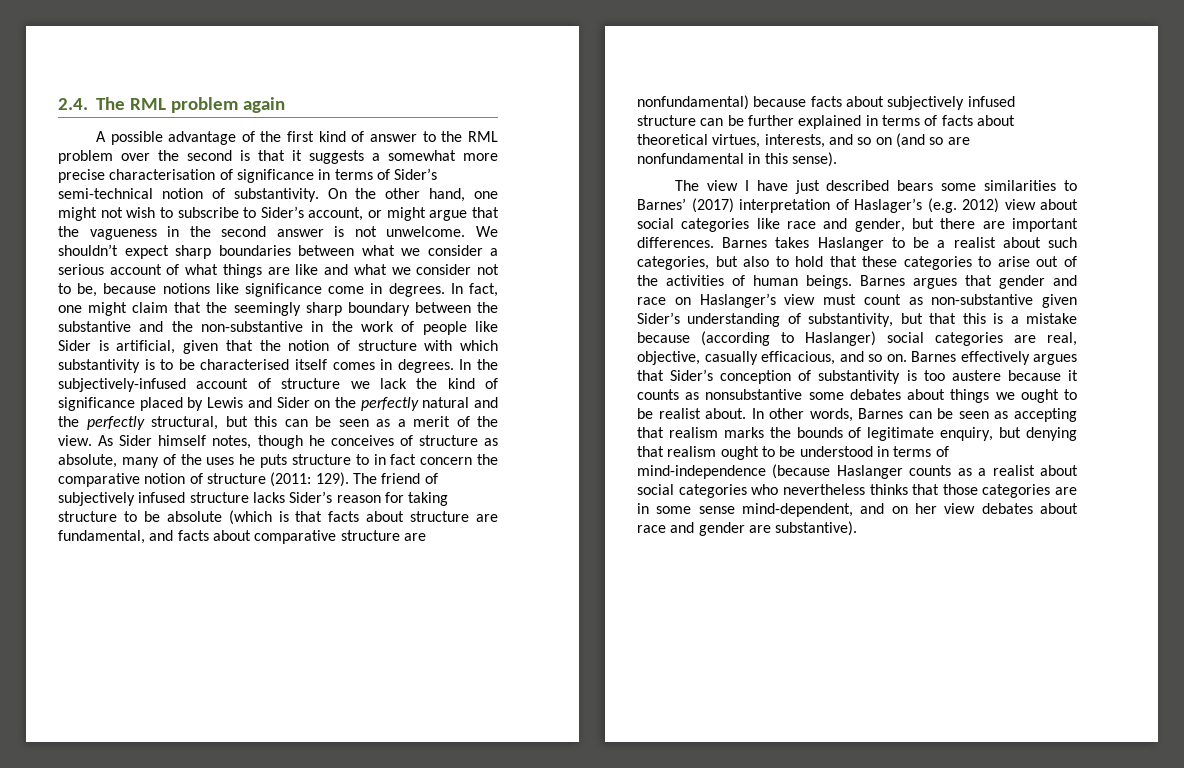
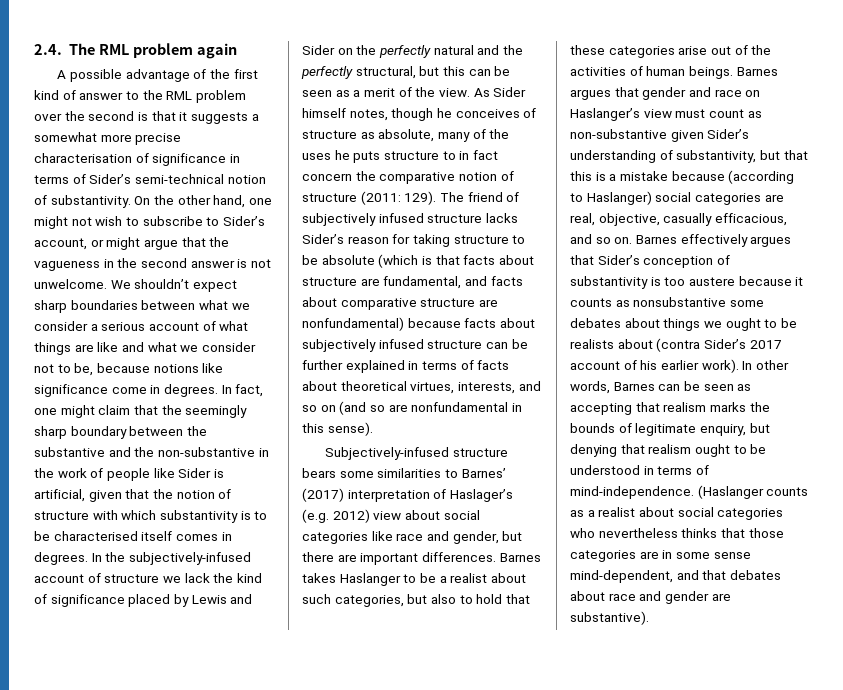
- The view I have just described bears some similarities to Barnes’ (2017) interpretation of Haslager’s (e.g. 2012) view about social categories like race and gender, but there are important differences.
+ Subjectively-infused structure bears some similarities to Barnes’ (2017) interpretation of Haslager’s (e.g. 2012) view about social categories like race and gender, but there are important differences.
- Barnes takes Haslanger to be a realist about such categories, but also to hold that these categories to arise out of the activities of human beings.
+ Barnes takes Haslanger to be a realist about such categories, but also to hold that these categories arise out of the activities of human beings.
- Barnes effectively argues that Sider’s conception of substantivity is too austere because it counts as nonsubstantive some debates about things we ought to be realist about.
+ Barnes effectively argues that Sider’s conception of substantivity is too austere because it counts as nonsubstantive some debates about things we ought to be realists about (contra Sider’s 2017 account of his earlier work).
- In other words, Barnes can be seen as accepting that realism marks the bounds of legitimate enquiry, but denying that realism ought to be understood in terms of mind-independence (because Haslanger counts as a realist about social categories who nevertheless thinks that those categories are in some sense mind-dependent, and on her view debates about race and gender are substantive).
+ In other words, Barnes can be seen as accepting that realism marks the bounds of legitimate enquiry, but denying that realism ought to be understood in terms of mind-independence. (Haslanger counts as a realist about social categories who nevertheless thinks that those categories are in some sense mind-dependent, and that debates about race and gender are substantive).

